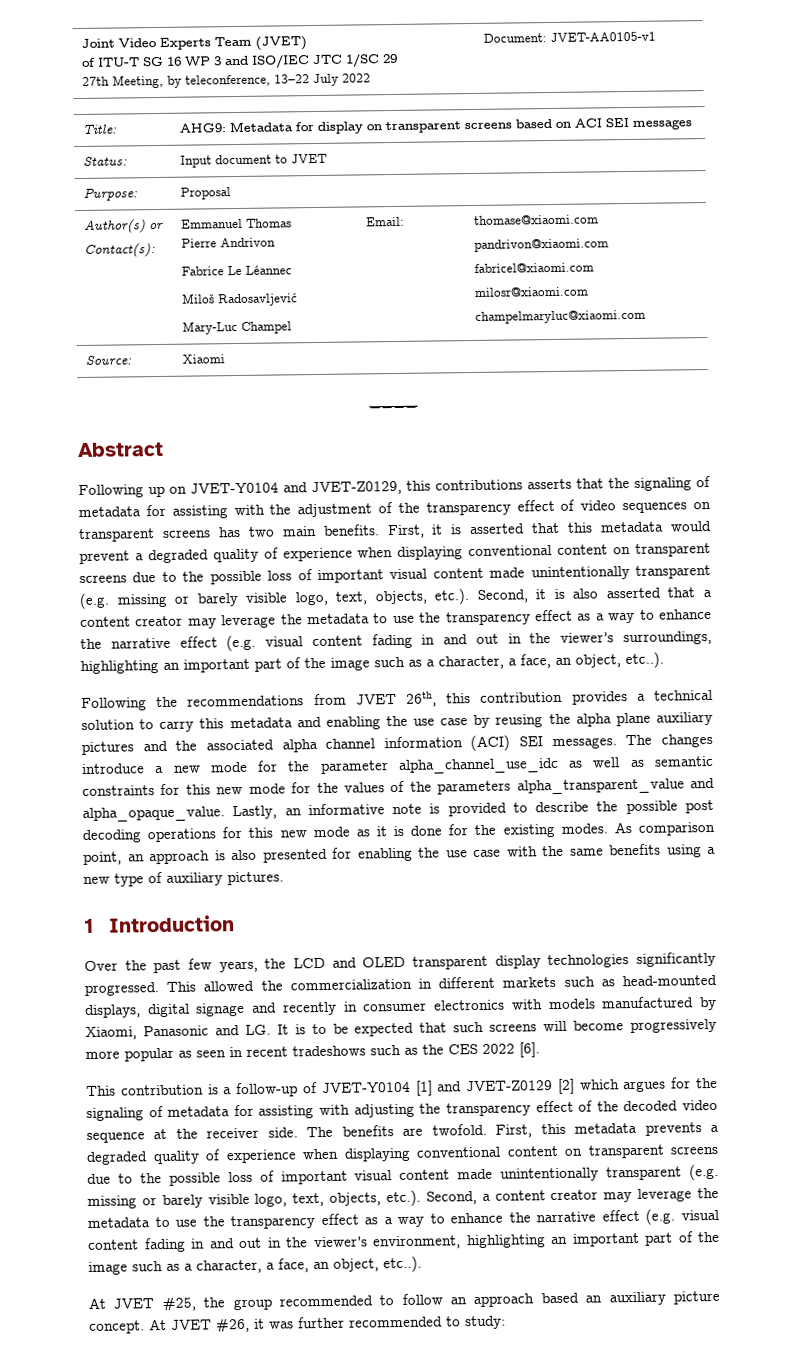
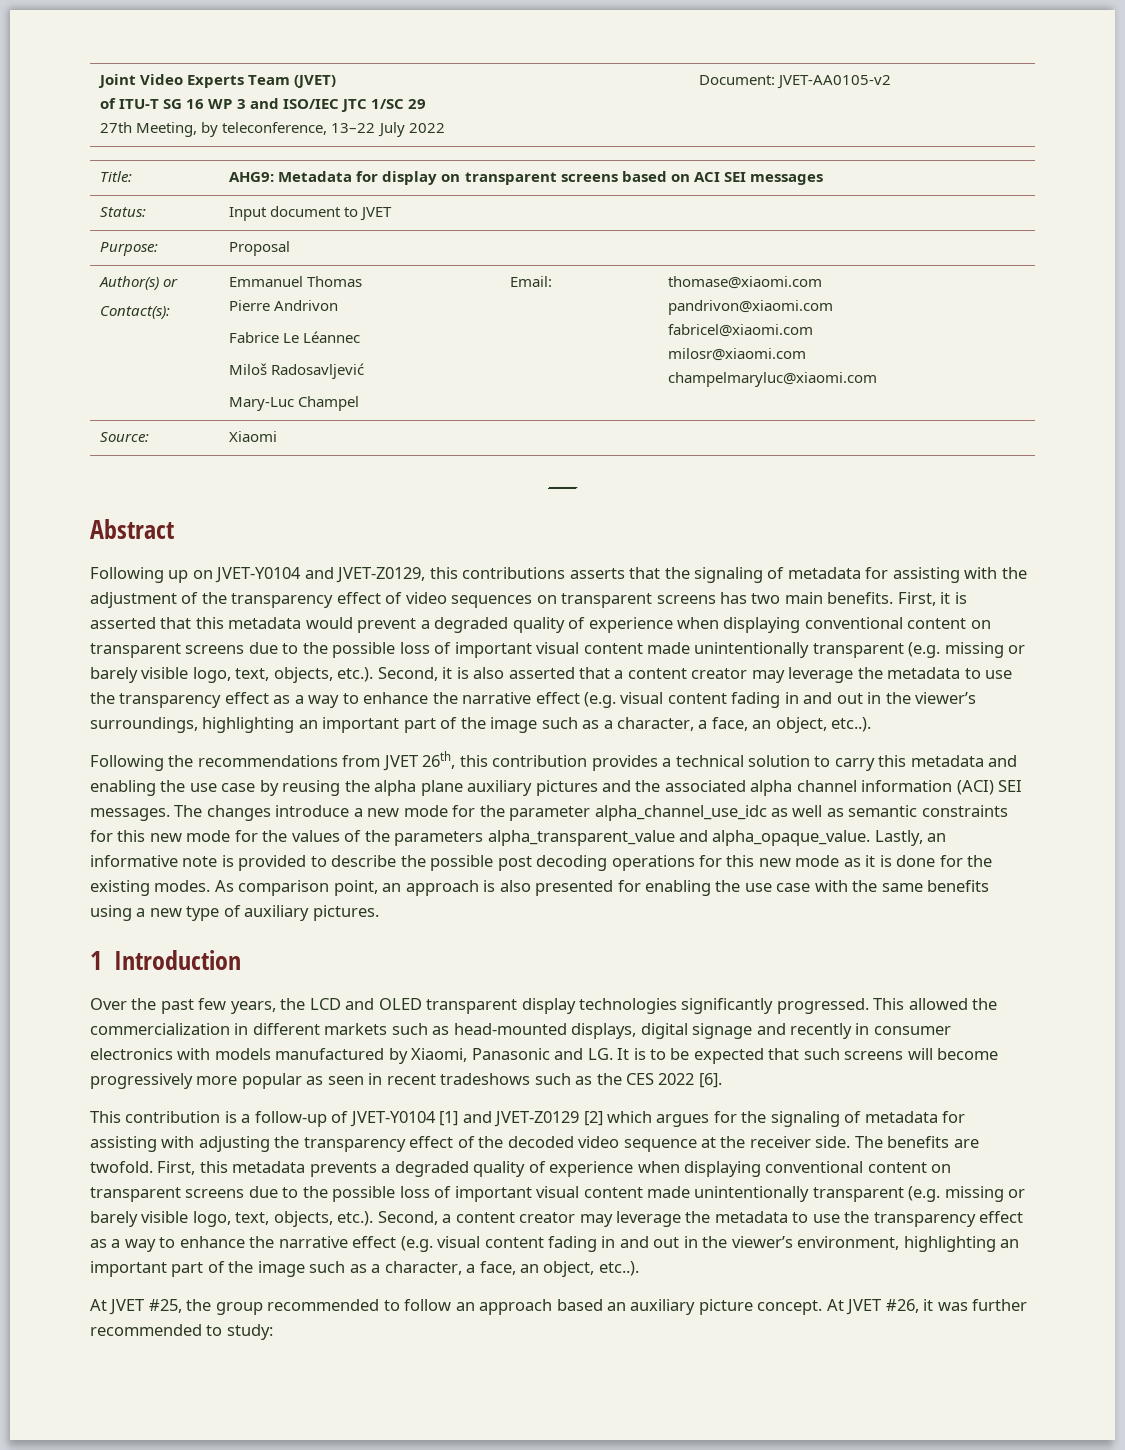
  Joint Video Experts Team (JVET)
  of ITU-T SG 16 WP 3 and ISO/IEC JTC 1/SC 29
- 27th Meeting, by teleconference, 13–22 July 2022 | Document: JVET-AA0105-v1
+ 27th Meeting, by teleconference, 13–22 July 2022 | Document: JVET-AA0105-v2

